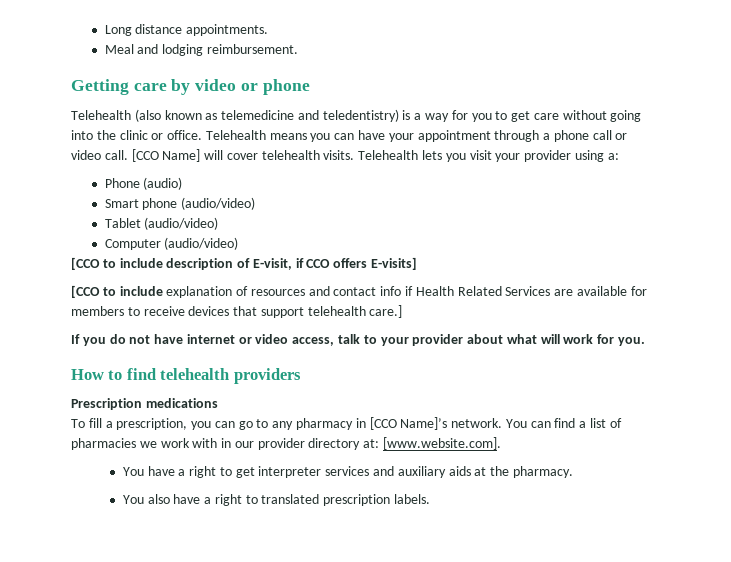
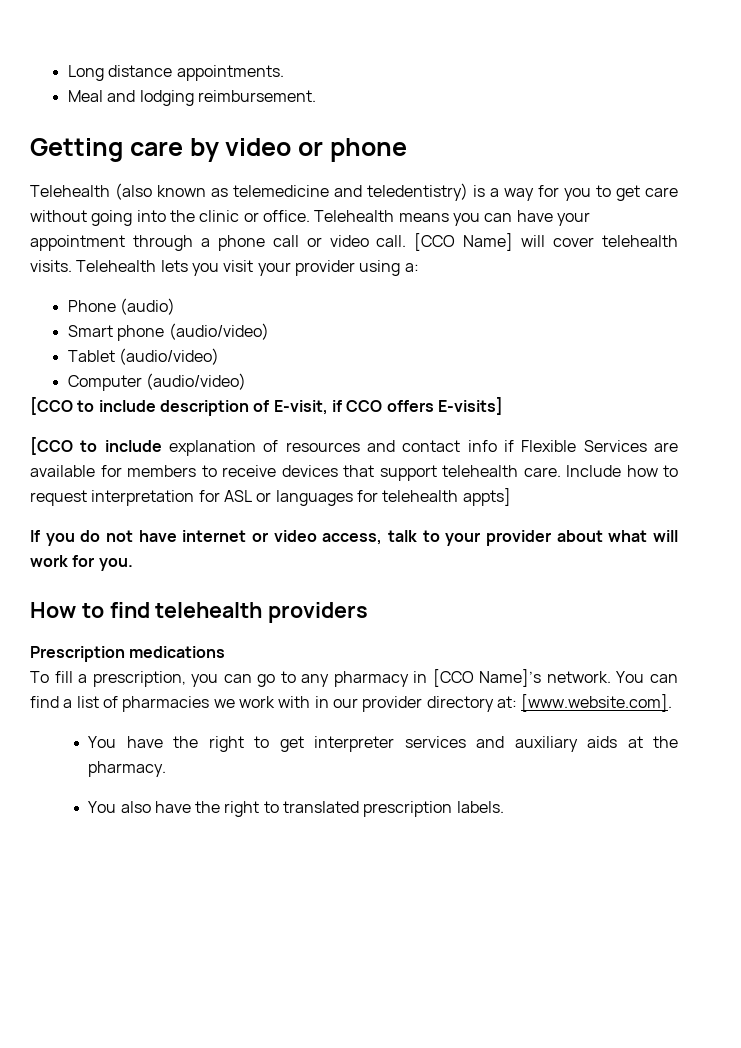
- [CCO to include explanation of resources and contact info if Health Related Services are available for members to receive devices that support telehealth care.]
+ [CCO to include explanation of resources and contact info if Flexible Services are available for members to receive devices that support telehealth care. Include how to request interpretation for ASL or languages for telehealth appts]
- You have a right to get interpreter services and auxiliary aids at the pharmacy.
+ You have the right to get interpreter services and auxiliary aids at the pharmacy.
- You also have a right to translated prescription labels.
+ You also have the right to translated prescription labels.

